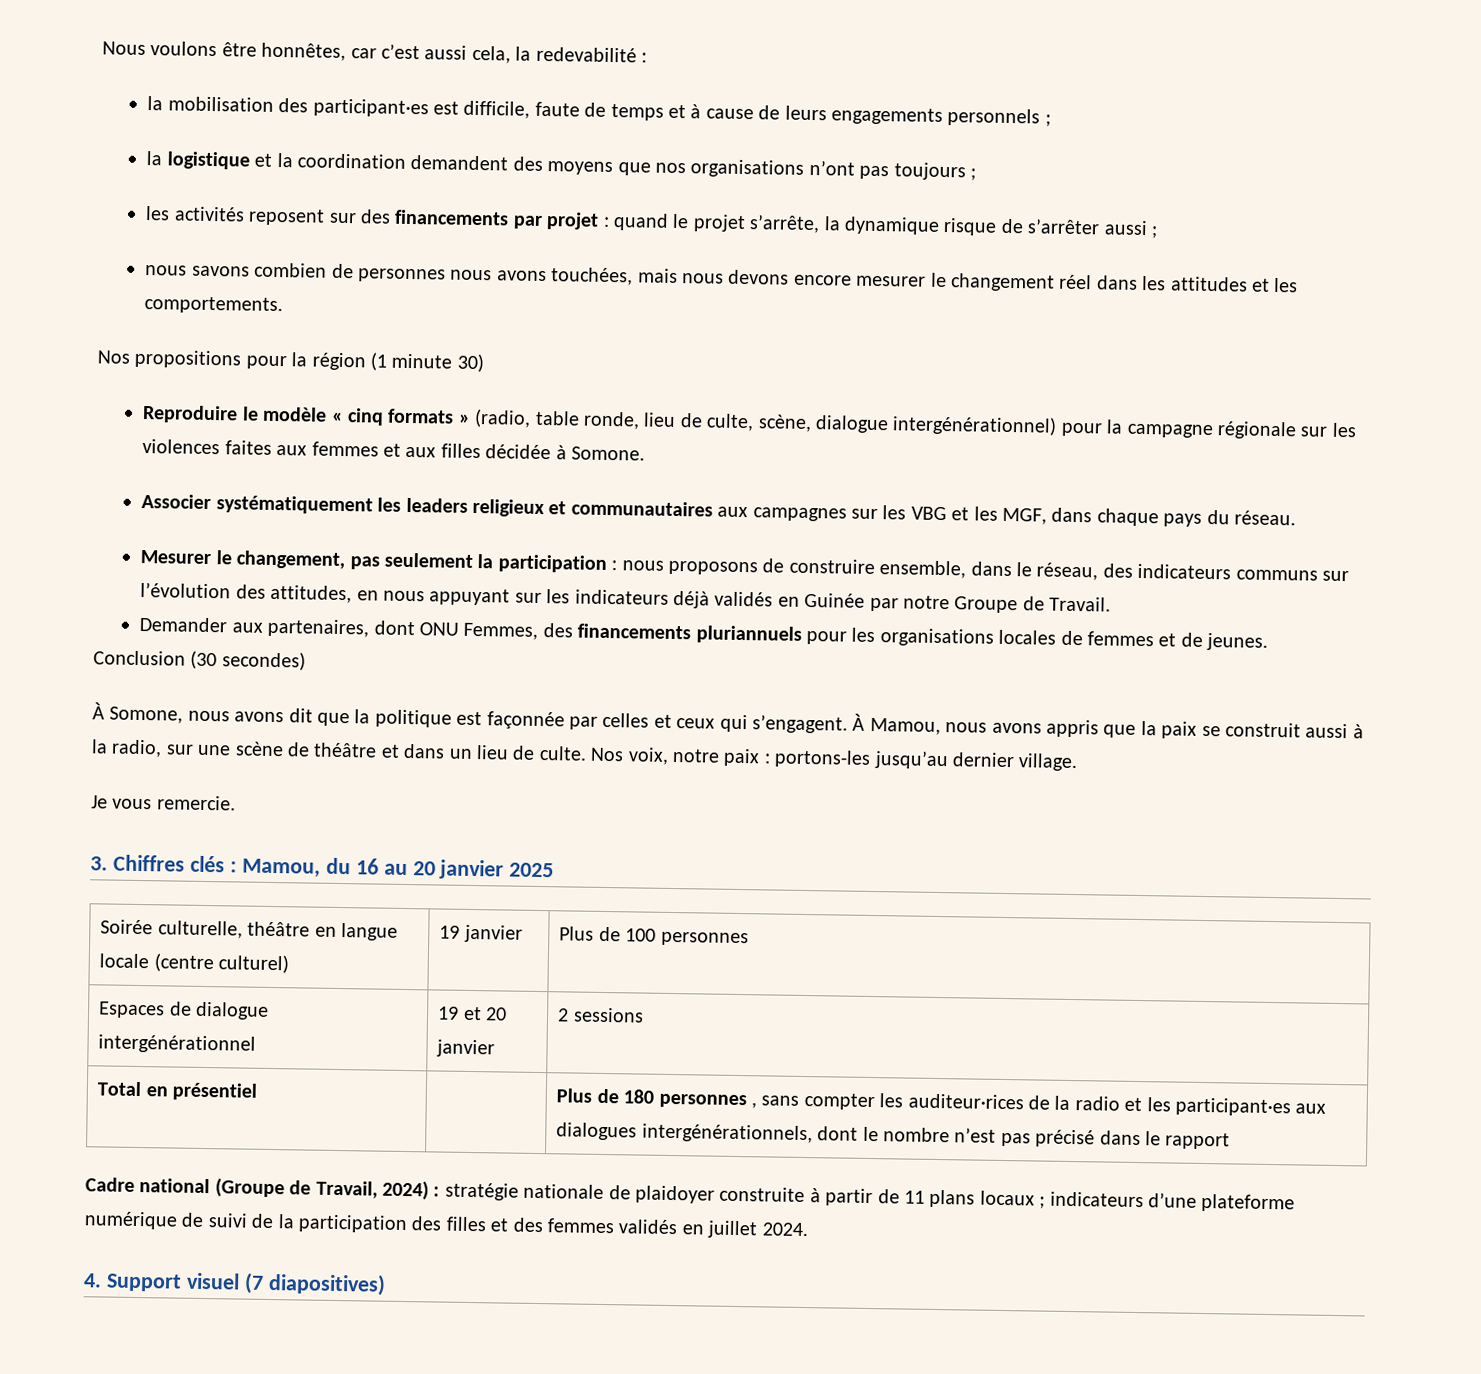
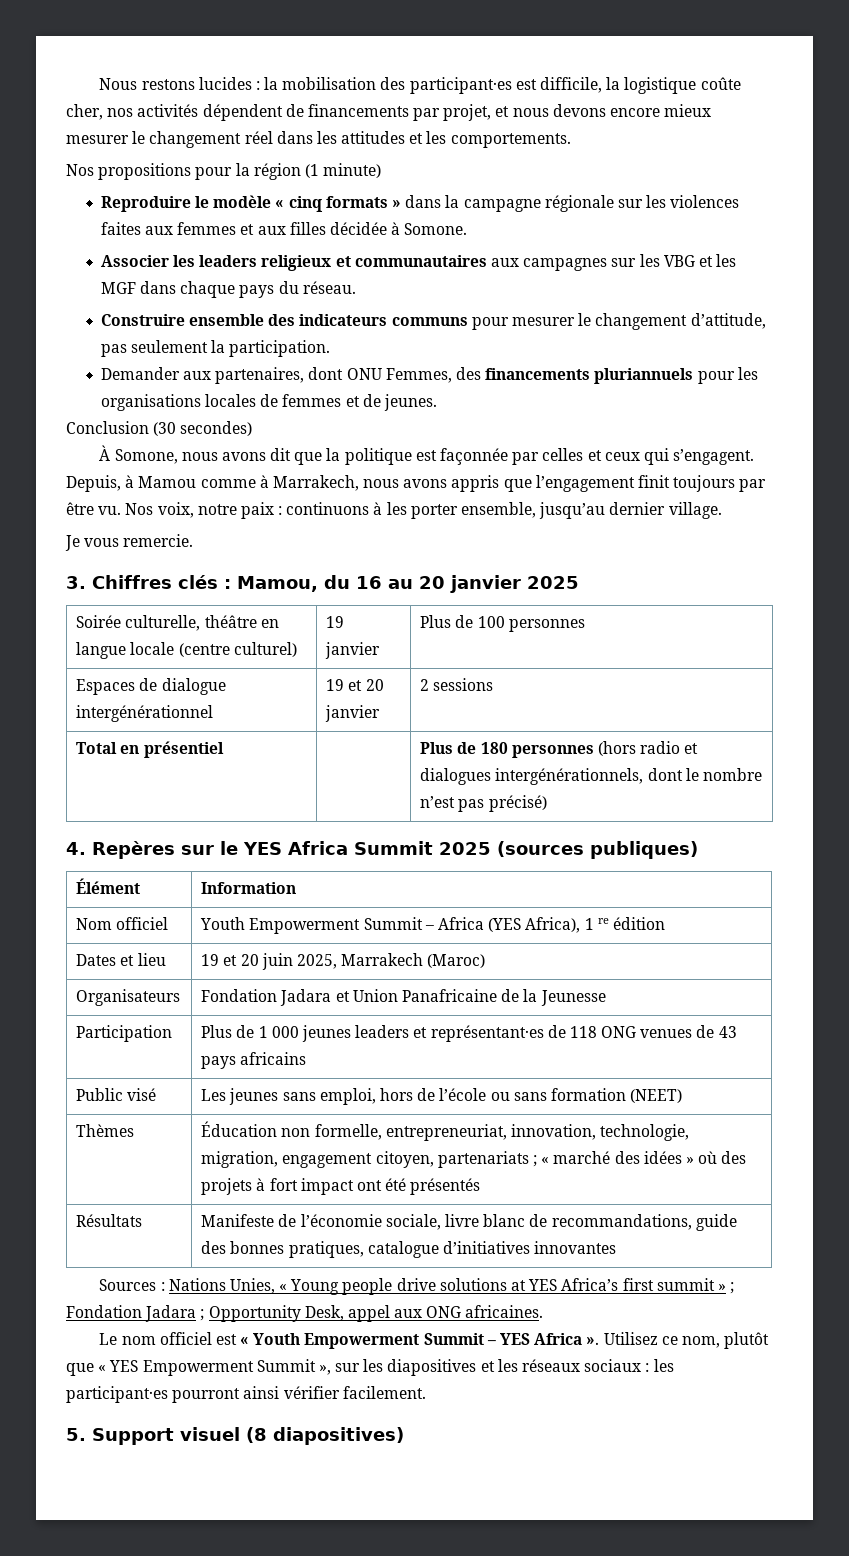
- Nous voulons être honnêtes, car c’est aussi cela, la redevabilité :
- la mobilisation des participant·es est difficile, faute de temps et à cause de leurs engagements personnels ;
- la logistique et la coordination demandent des moyens que nos organisations n’ont pas toujours ;
- les activités reposent sur des financements par projet : quand le projet s’arrête, la dynamique risque de s’arrêter aussi ;
- nous savons combien de personnes nous avons touchées, mais nous devons encore mesurer le changement réel dans les attitudes et les comportements.
+ Nous restons lucides : la mobilisation des participant·es est difficile, la logistique coûte cher, nos activités dépendent de financements par projet, et nous devons encore mieux mesurer le changement réel dans les attitudes et les comportements.
- Nos propositions pour la région (1 minute 30)
+ Nos propositions pour la région (1 minute)
- Reproduire le modèle « cinq formats » (radio, table ronde, lieu de culte, scène, dialogue intergénérationnel) pour la campagne régionale sur les violences faites aux femmes et aux filles décidée à Somone.
+ Reproduire le modèle « cinq formats » dans la campagne régionale sur les violences faites aux femmes et aux filles décidée à Somone.
- Associer systématiquement les leaders religieux et communautaires aux campagnes sur les VBG et les MGF, dans chaque pays du réseau.
+ Associer les leaders religieux et communautaires aux campagnes sur les VBG et les MGF dans chaque pays du réseau.
- Mesurer le changement, pas seulement la participation : nous proposons de construire ensemble, dans le réseau, des indicateurs communs sur l’évolution des attitudes, en nous appuyant sur les indicateurs déjà validés en Guinée par notre Groupe de Travail.
+ Construire ensemble des indicateurs communs pour mesurer le changement d’attitude, pas seulement la participation.
- À Mamou, nous avons appris que la paix se construit aussi à la radio, sur une scène de théâtre et dans un lieu de culte.
+ Depuis, à Mamou comme à Marrakech, nous avons appris que l’engagement finit toujours par être vu.
- Nos voix, notre paix : portons-les jusqu’au dernier village.
+ Nos voix, notre paix : continuons à les porter ensemble, jusqu’au dernier village.
- Total en présentiel | | Plus de 180 personnes , sans compter les auditeur·rices de la radio et les participant·es aux dialogues intergénérationnels, dont le nombre n’est pas précisé dans le rapport
- Cadre national (Groupe de Travail, 2024) : stratégie nationale de plaidoyer construite à partir de 11 plans locaux ; indicateurs d’une plateforme numérique de suivi de la participation des filles et des femmes validés en juillet 2024.
- 4. Support visuel (7 diapositives)
+ Total en présentiel | | Plus de 180 personnes (hors radio et dialogues intergénérationnels, dont le nombre n’est pas précisé)
+ 4. Repères sur le YES Africa Summit 2025 (sources publiques)
+ Élément | Information
+ Nom officiel | Youth Empowerment Summit – Africa (YES Africa), 1 re édition
+ Dates et lieu | 19 et 20 juin 2025, Marrakech (Maroc)
+ Organisateurs | Fondation Jadara et Union Panafricaine de la Jeunesse
+ Participation | Plus de 1 000 jeunes leaders et représentant·es de 118 ONG venues de 43 pays africains
+ Public visé | Les jeunes sans emploi, hors de l’école ou sans formation (NEET)
+ Thèmes | Éducation non formelle, entrepreneuriat, innovation, technologie, migration, engagement citoyen, partenariats ; « marché des idées » où des projets à fort impact ont été présentés
+ Résultats | Manifeste de l’économie sociale, livre blanc de recommandations, guide des bonnes pratiques, catalogue d’initiatives innovantes
+ Sources : Nations Unies, « Young people drive solutions at YES Africa’s first summit » ; Fondation Jadara ; Opportunity Desk, appel aux ONG africaines.
+ Le nom officiel est « Youth Empowerment Summit – YES Africa ». Utilisez ce nom, plutôt que « YES Empowerment Summit », sur les diapositives et les réseaux sociaux : les participant·es pourront ainsi vérifier facilement.
+ 5. Support visuel (8 diapositives)

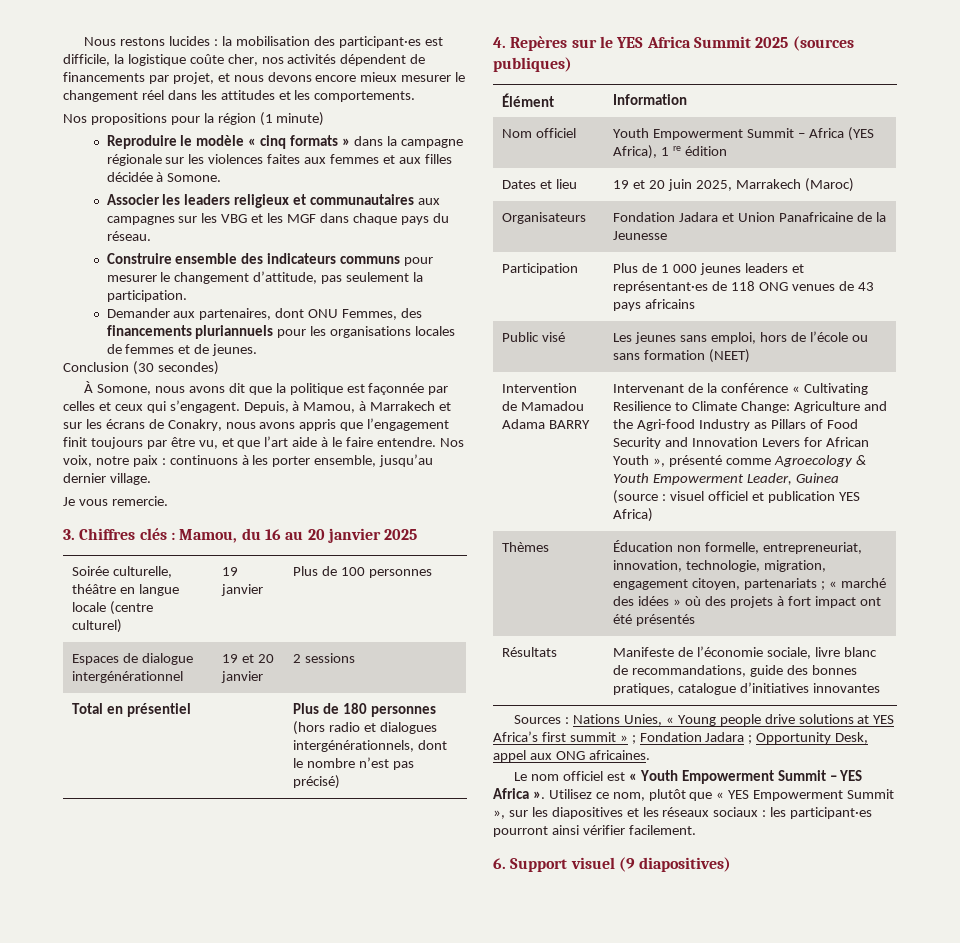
- Depuis, à Mamou comme à Marrakech, nous avons appris que l’engagement finit toujours par être vu.
+ Depuis, à Mamou, à Marrakech et sur les écrans de Conakry, nous avons appris que l’engagement finit toujours par être vu, et que l’art aide à le faire entendre.
+ Intervention de Mamadou Adama BARRY | Intervenant de la conférence « Cultivating Resilience to Climate Change: Agriculture and the Agri-food Industry as Pillars of Food Security and Innovation Levers for African Youth », présenté comme Agroecology & Youth Empowerment Leader, Guinea (source : visuel officiel et publication YES Africa)
- 5. Support visuel (8 diapositives)
+ 6. Support visuel (9 diapositives)

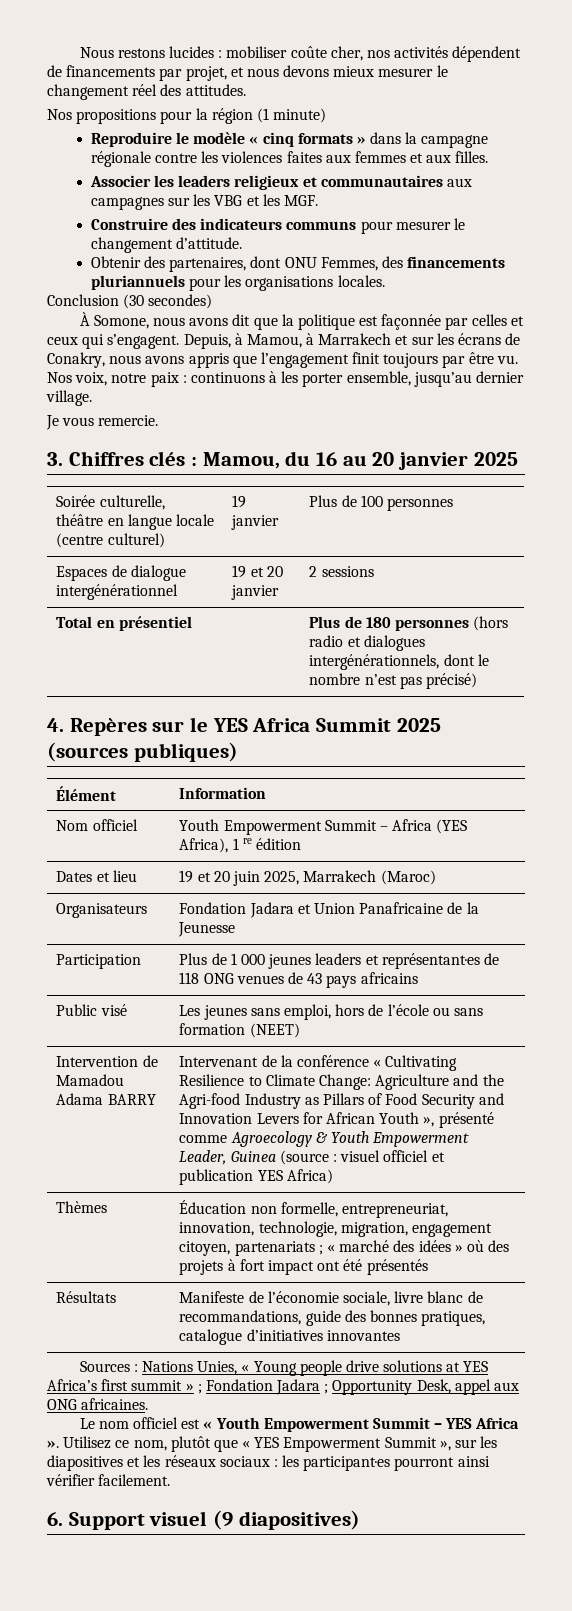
- Nous restons lucides : la mobilisation des participant·es est difficile, la logistique coûte cher, nos activités dépendent de financements par projet, et nous devons encore mieux mesurer le changement réel dans les attitudes et les comportements.
+ Nous restons lucides : mobiliser coûte cher, nos activités dépendent de financements par projet, et nous devons mieux mesurer le changement réel des attitudes.
- Reproduire le modèle « cinq formats » dans la campagne régionale sur les violences faites aux femmes et aux filles décidée à Somone.
+ Reproduire le modèle « cinq formats » dans la campagne régionale contre les violences faites aux femmes et aux filles.
- Associer les leaders religieux et communautaires aux campagnes sur les VBG et les MGF dans chaque pays du réseau.
+ Associer les leaders religieux et communautaires aux campagnes sur les VBG et les MGF.
- Construire ensemble des indicateurs communs pour mesurer le changement d’attitude, pas seulement la participation.
- Demander aux partenaires, dont ONU Femmes, des financements pluriannuels pour les organisations locales de femmes et de jeunes.
+ Construire des indicateurs communs pour mesurer le changement d’attitude.
+ Obtenir des partenaires, dont ONU Femmes, des financements pluriannuels pour les organisations locales.
- Depuis, à Mamou, à Marrakech et sur les écrans de Conakry, nous avons appris que l’engagement finit toujours par être vu, et que l’art aide à le faire entendre.
+ Depuis, à Mamou, à Marrakech et sur les écrans de Conakry, nous avons appris que l’engagement finit toujours par être vu.

